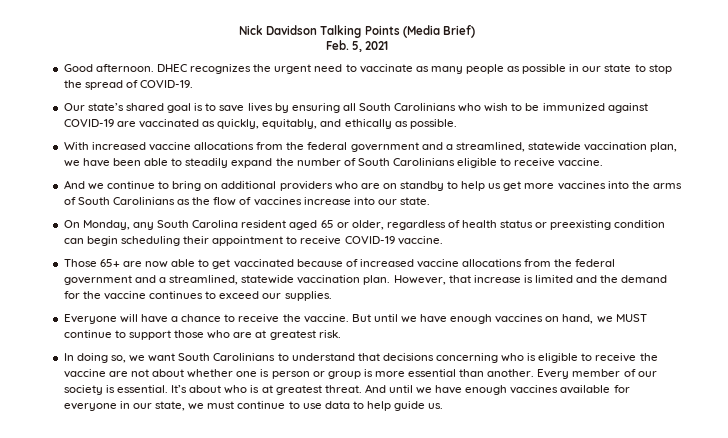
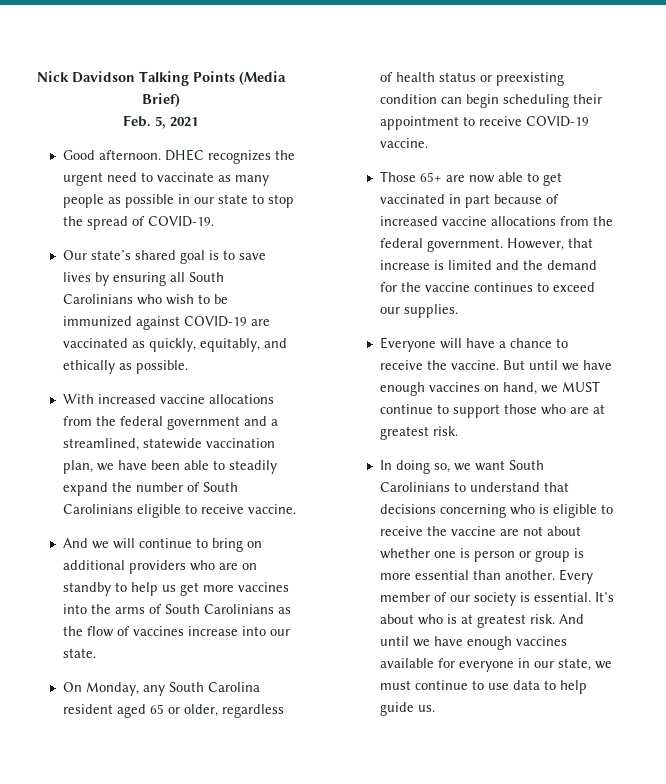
- And we continue to bring on additional providers who are on standby to help us get more vaccines into the arms of South Carolinians as the flow of vaccines increase into our state.
+ And we will continue to bring on additional providers who are on standby to help us get more vaccines into the arms of South Carolinians as the flow of vaccines increase into our state.
- Those 65+ are now able to get vaccinated because of increased vaccine allocations from the federal government and a streamlined, statewide vaccination plan.
+ Those 65+ are now able to get vaccinated in part because of increased vaccine allocations from the federal government.
- It’s about who is at greatest threat.
+ It’s about who is at greatest risk.

